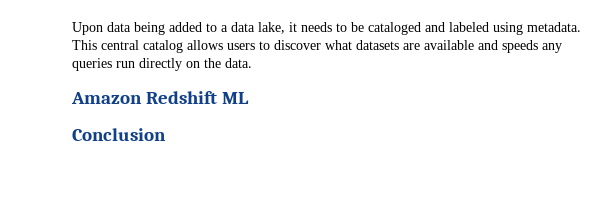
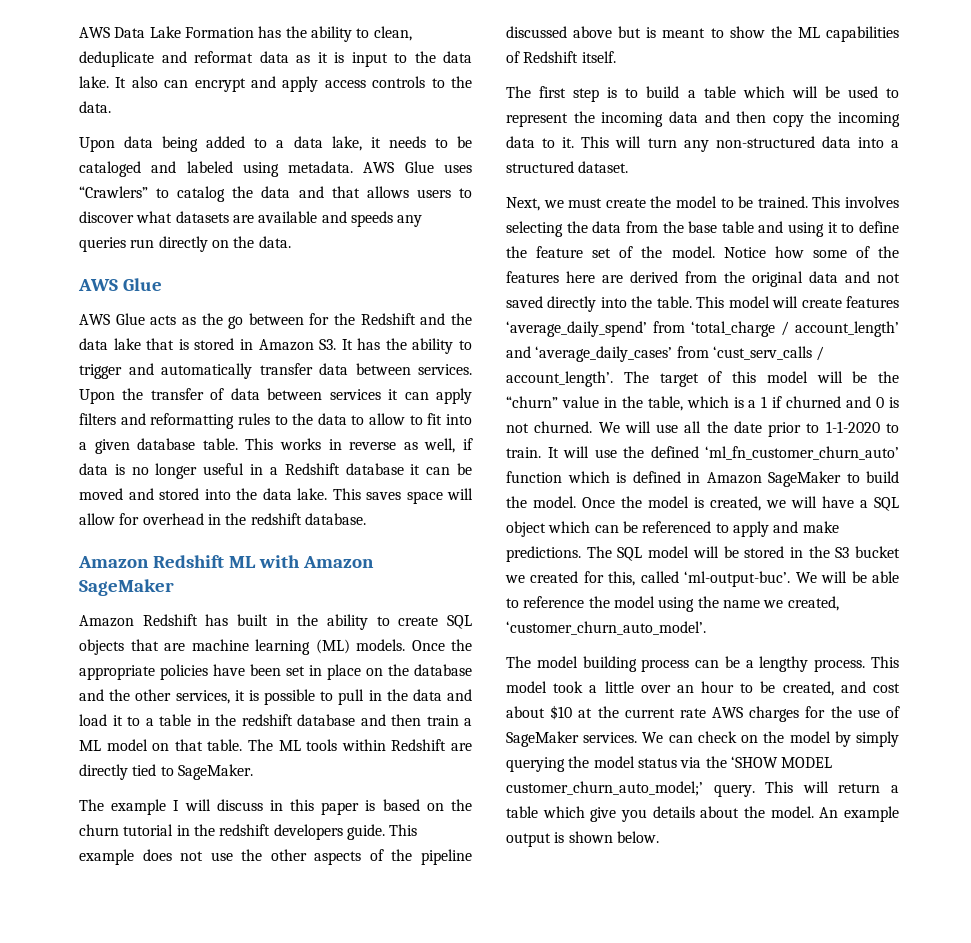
+ AWS Data Lake Formation has the ability to clean, deduplicate and reformat data as it is input to the data lake. It also can encrypt and apply access controls to the data.
- This central catalog allows users to discover what datasets are available and speeds any queries run directly on the data.
- Amazon Redshift ML
- Conclusion
+ AWS Glue uses “Crawlers” to catalog the data and that allows users to discover what datasets are available and speeds any queries run directly on the data.
+ AWS Glue
+ AWS Glue acts as the go between for the Redshift and the data lake that is stored in Amazon S3. It has the ability to trigger and automatically transfer data between services. Upon the transfer of data between services it can apply filters and reformatting rules to the data to allow to fit into a given database table. This works in reverse as well, if data is no longer useful in a Redshift database it can be moved and stored into the data lake. This saves space will allow for overhead in the redshift database.
+ Amazon Redshift ML with Amazon SageMaker
+ Amazon Redshift has built in the ability to create SQL objects that are machine learning (ML) models. Once the appropriate policies have been set in place on the database and the other services, it is possible to pull in the data and load it to a table in the redshift database and then train a ML model on that table. The ML tools within Redshift are directly tied to SageMaker.
+ The example I will discuss in this paper is based on the churn tutorial in the redshift developers guide. This example does not use the other aspects of the pipeline discussed above but is meant to show the ML capabilities of Redshift itself.
+ The first step is to build a table which will be used to represent the incoming data and then copy the incoming data to it. This will turn any non-structured data into a structured dataset.
+ Next, we must create the model to be trained. This involves selecting the data from the base table and using it to define the feature set of the model. Notice how some of the features here are derived from the original data and not saved directly into the table. This model will create features ‘average_daily_spend’ from ‘total_charge / account_length’ and ‘average_daily_cases’ from ‘cust_serv_calls / account_length’. The target of this model will be the “churn” value in the table, which is a 1 if churned and 0 is not churned. We will use all the date prior to 1-1-2020 to train. It will use the defined ‘ml_fn_customer_churn_auto’ function which is defined in Amazon SageMaker to build the model. Once the model is created, we will have a SQL object which can be referenced to apply and make predictions. The SQL model will be stored in the S3 bucket we created for this, called ‘ml-output-buc’. We will be able to reference the model using the name we created, ‘customer_churn_auto_model’.
+ The model building process can be a lengthy process. This model took a little over an hour to be created, and cost about $10 at the current rate AWS charges for the use of SageMaker services. We can check on the model by simply querying the model status via the ‘SHOW MODEL customer_churn_auto_model;’ query. This will return a table which give you details about the model. An example output is shown below.

